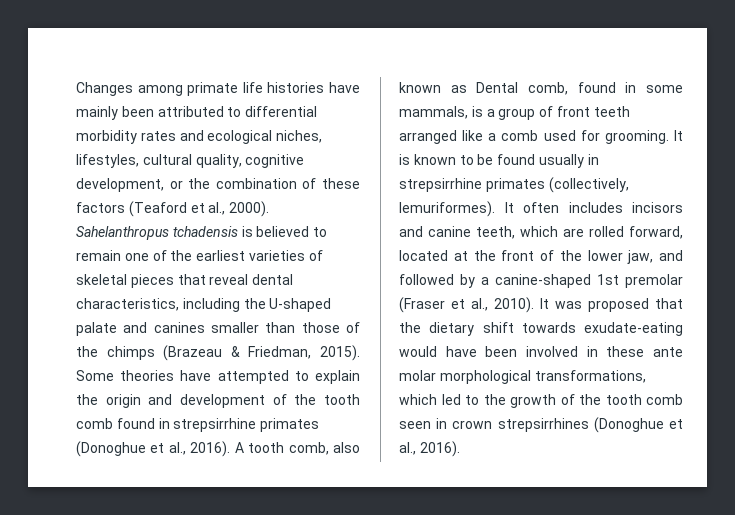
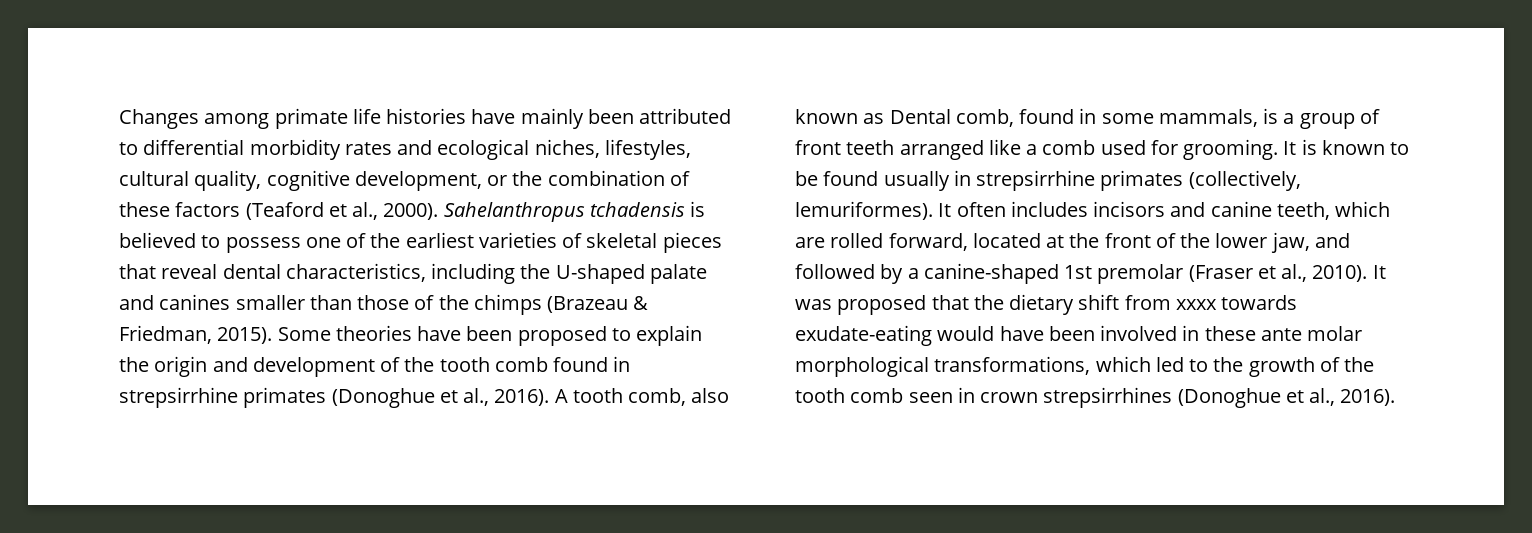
- Sahelanthropus tchadensis is believed to remain one of the earliest varieties of skeletal pieces that reveal dental characteristics, including the U-shaped palate and canines smaller than those of the chimps (Brazeau & Friedman, 2015).
+ Sahelanthropus tchadensis is believed to possess one of the earliest varieties of skeletal pieces that reveal dental characteristics, including the U-shaped palate and canines smaller than those of the chimps (Brazeau & Friedman, 2015).
- Some theories have attempted to explain the origin and development of the tooth comb found in strepsirrhine primates (Donoghue et al., 2016).
+ Some theories have been proposed to explain the origin and development of the tooth comb found in strepsirrhine primates (Donoghue et al., 2016).
- It was proposed that the dietary shift towards exudate-eating would have been involved in these ante molar morphological transformations, which led to the growth of the tooth comb seen in crown strepsirrhines (Donoghue et al., 2016).
+ It was proposed that the dietary shift from xxxx towards exudate-eating would have been involved in these ante molar morphological transformations, which led to the growth of the tooth comb seen in crown strepsirrhines (Donoghue et al., 2016).

